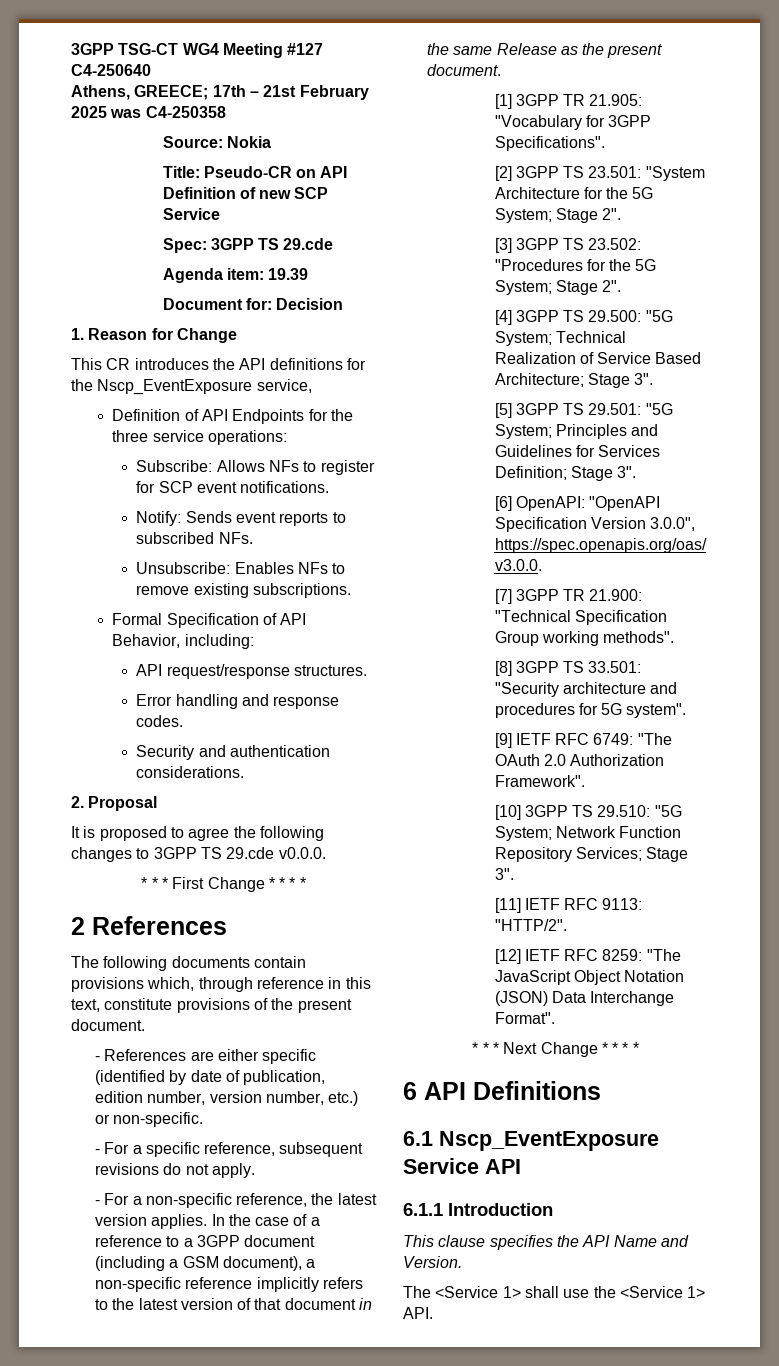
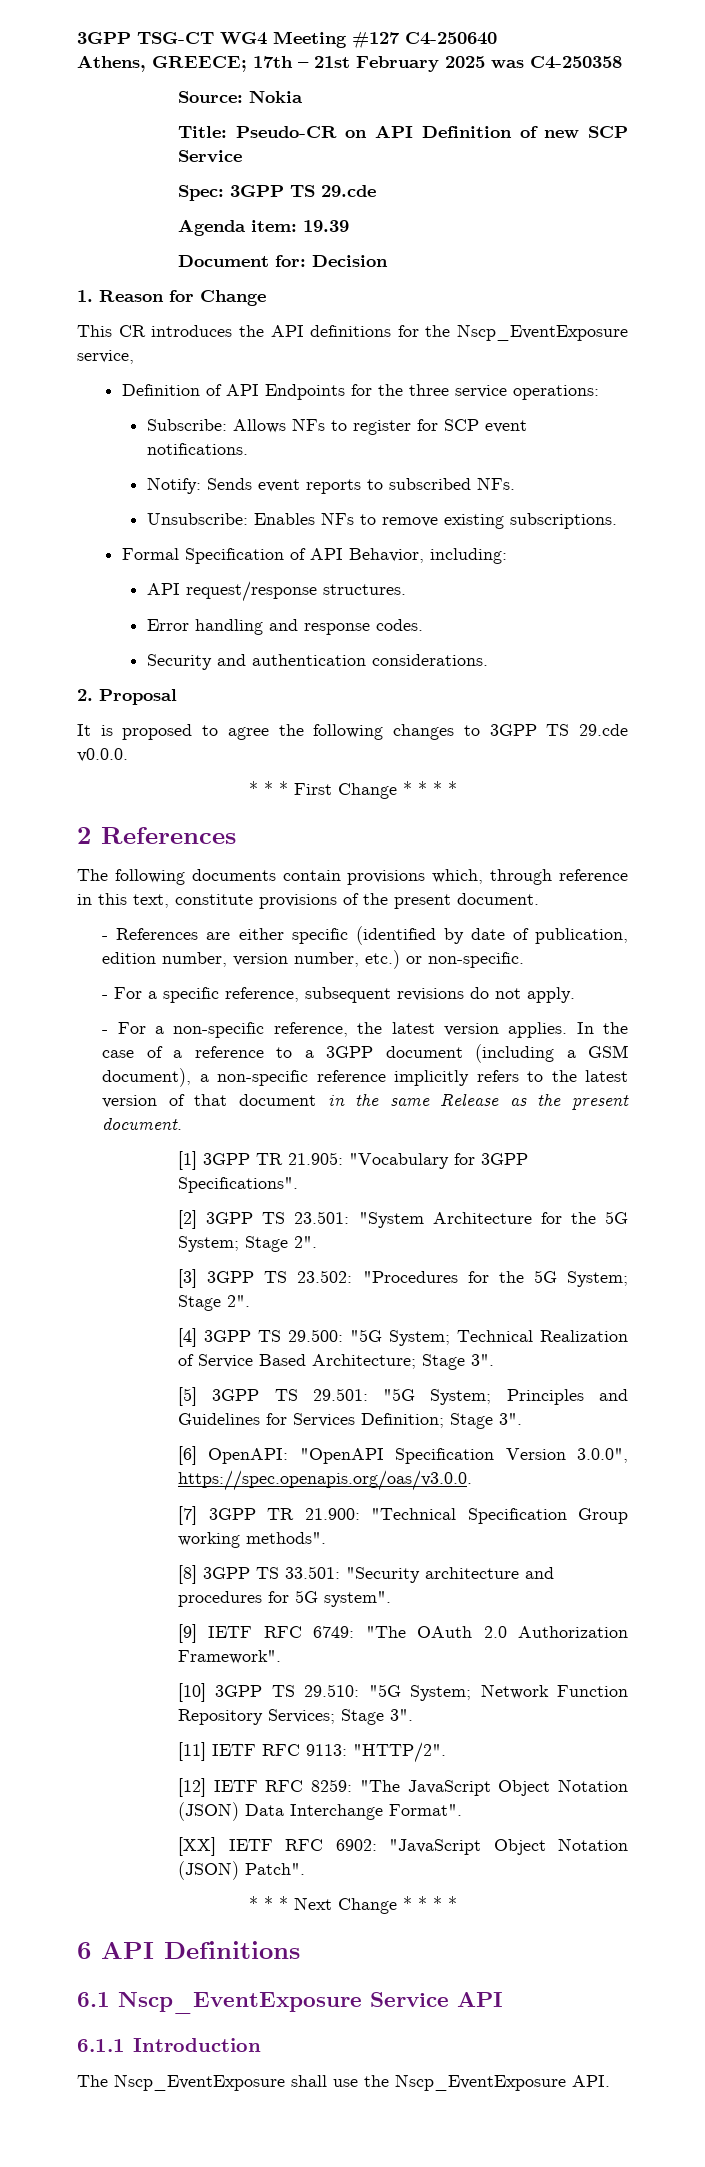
+ [XX] IETF RFC 6902: "JavaScript Object Notation (JSON) Patch".
- This clause specifies the API Name and Version.
- The <Service 1> shall use the <Service 1> API.
+ The Nscp_EventExposure shall use the Nscp_EventExposure API.

